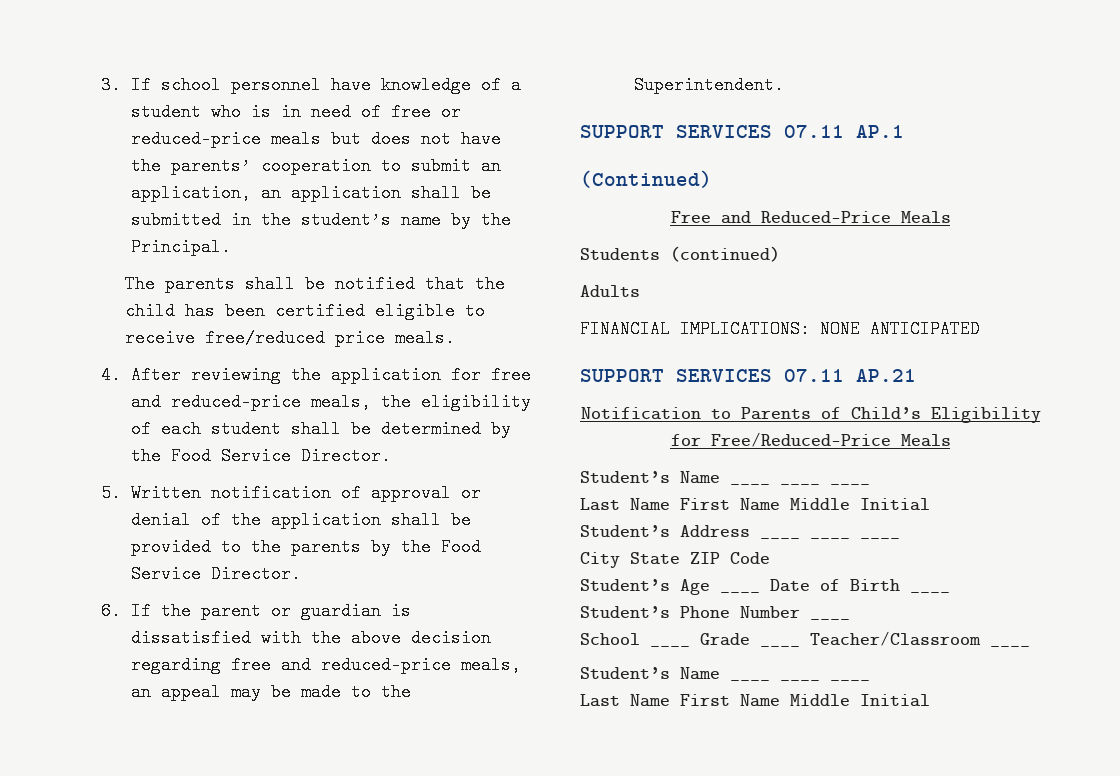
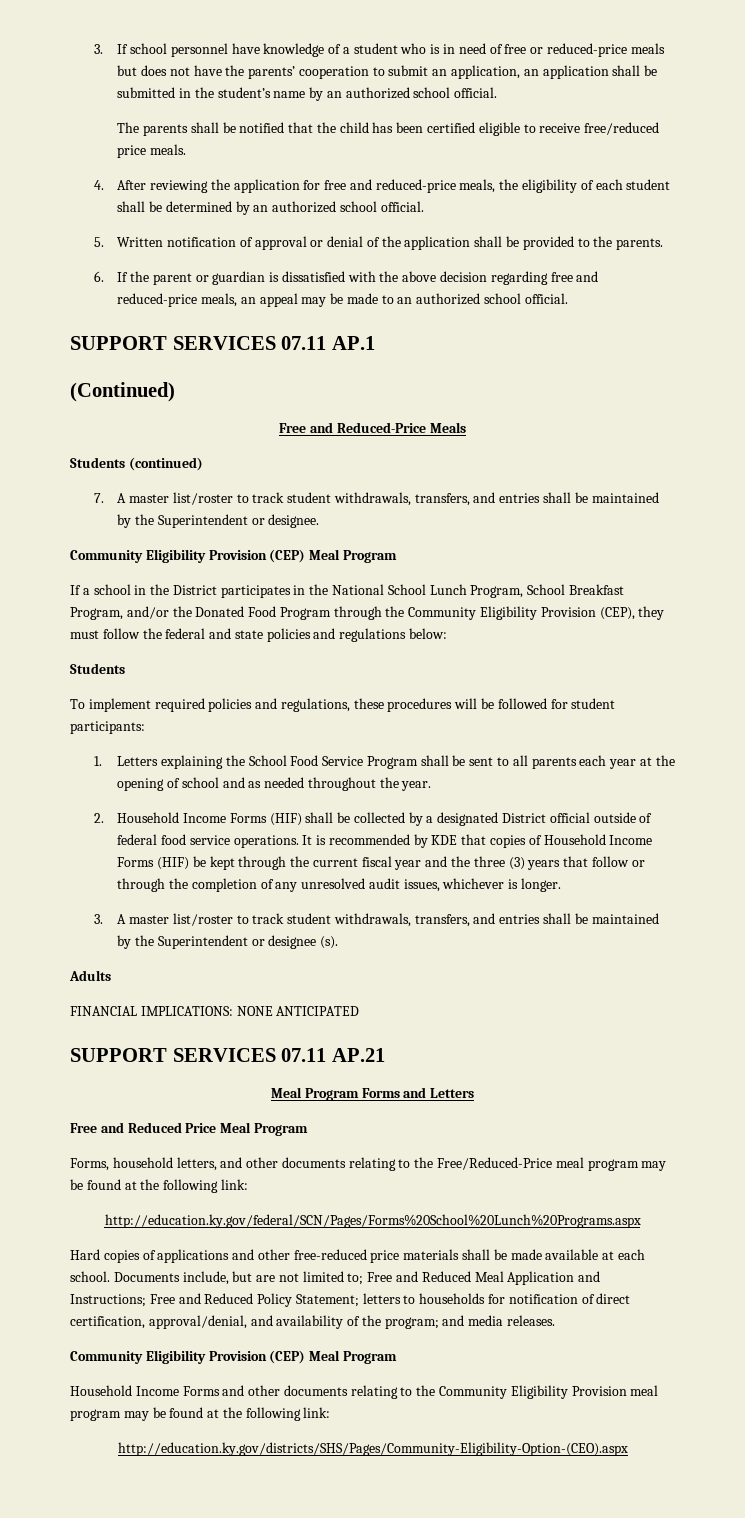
- 3. If school personnel have knowledge of a student who is in need of free or reduced-price meals but does not have the parents’ cooperation to submit an application, an application shall be submitted in the student’s name by the Principal.
+ 3. If school personnel have knowledge of a student who is in need of free or reduced-price meals but does not have the parents’ cooperation to submit an application, an application shall be submitted in the student’s name by an authorized school official.
- 4. After reviewing the application for free and reduced-price meals, the eligibility of each student shall be determined by the Food Service Director.
+ 4. After reviewing the application for free and reduced-price meals, the eligibility of each student shall be determined by an authorized school official.
- 5. Written notification of approval or denial of the application shall be provided to the parents by the Food Service Director.
+ 5. Written notification of approval or denial of the application shall be provided to the parents.
- 6. If the parent or guardian is dissatisfied with the above decision regarding free and reduced-price meals, an appeal may be made to the Superintendent.
+ 6. If the parent or guardian is dissatisfied with the above decision regarding free and reduced-price meals, an appeal may be made to an authorized school official.
+ 7. A master list/roster to track student withdrawals, transfers, and entries shall be maintained by the Superintendent or designee.
+ Community Eligibility Provision (CEP) Meal Program
+ If a school in the District participates in the National School Lunch Program, School Breakfast Program, and/or the Donated Food Program through the Community Eligibility Provision (CEP), they must follow the federal and state policies and regulations below:
+ Students
+ To implement required policies and regulations, these procedures will be followed for student participants:
+ 1. Letters explaining the School Food Service Program shall be sent to all parents each year at the opening of school and as needed throughout the year.
+ 2. Household Income Forms (HIF) shall be collected by a designated District official outside of federal food service operations. It is recommended by KDE that copies of Household Income Forms (HIF) be kept through the current fiscal year and the three (3) years that follow or through the completion of any unresolved audit issues, whichever is longer.
+ 3. A master list/roster to track student withdrawals, transfers, and entries shall be maintained by the Superintendent or designee (s).
- Notification to Parents of Child’s Eligibility for Free/Reduced-Price Meals
- Student’s Name ____ ____ ____
- Last Name First Name Middle Initial
- Student’s Address ____ ____ ____
- City State ZIP Code
- Student’s Age ____ Date of Birth ____ Student’s Phone Number ____
- School ____ Grade ____ Teacher/Classroom ____
- Student’s Name ____ ____ ____
- Last Name First Name Middle Initial
+ Meal Program Forms and Letters
+ Free and Reduced Price Meal Program
+ Forms, household letters, and other documents relating to the Free/Reduced-Price meal program may be found at the following link:
+ http://education.ky.gov/federal/SCN/Pages/Forms%20School%20Lunch%20Programs.aspx
+ Hard copies of applications and other free-reduced price materials shall be made available at each school. Documents include, but are not limited to; Free and Reduced Meal Application and Instructions; Free and Reduced Policy Statement; letters to households for notification of direct certification, approval/denial, and availability of the program; and media releases.
+ Community Eligibility Provision (CEP) Meal Program
+ Household Income Forms and other documents relating to the Community Eligibility Provision meal program may be found at the following link:
+ http://education.ky.gov/districts/SHS/Pages/Community-Eligibility-Option-(CEO).aspx

